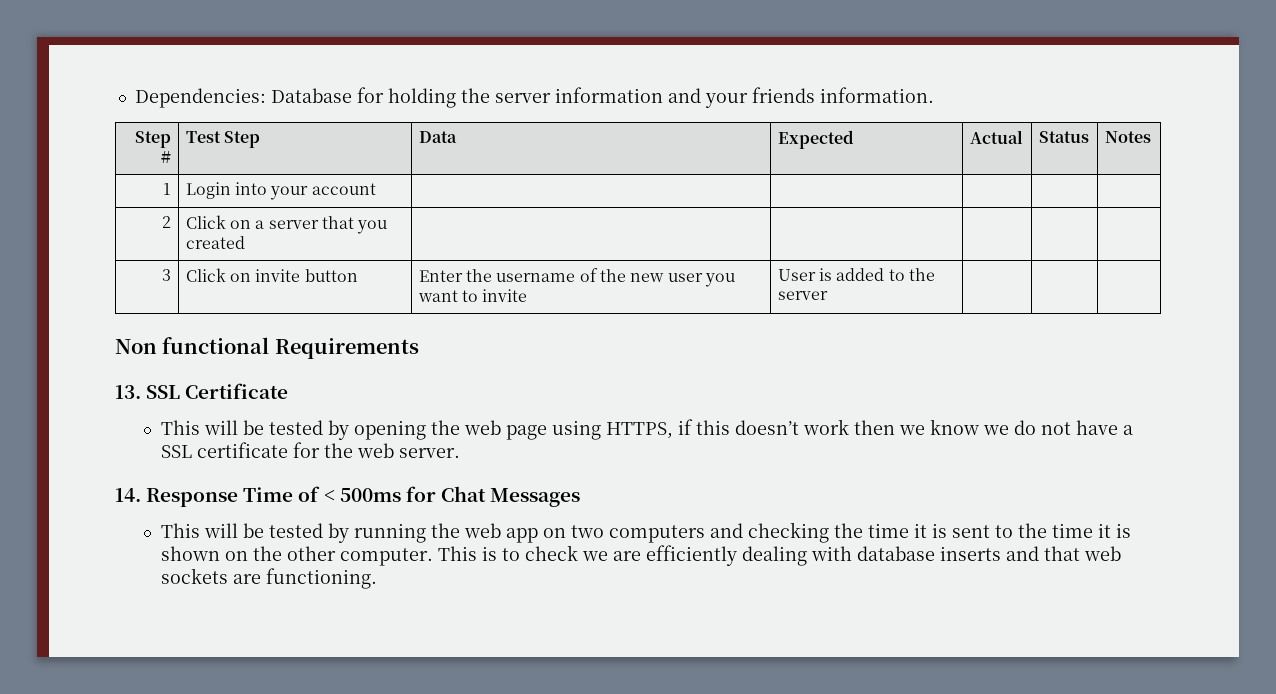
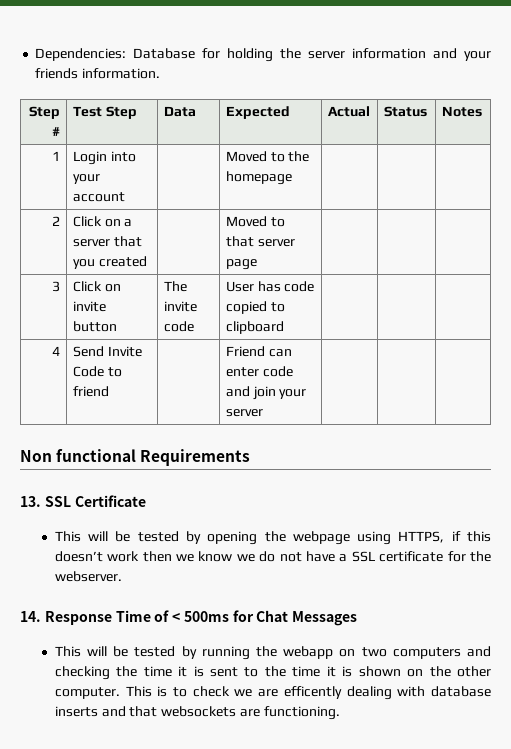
- 1 | Login into your account | | | | |
+ 1 | Login into your account | | Moved to the homepage | | |
- 2 | Click on a server that you created | | | | |
+ 2 | Click on a server that you created | | Moved to that server page | | |
- 3 | Click on invite button | Enter the username of the new user you want to invite | User is added to the server | | |
+ 3 | Click on invite button | The invite code | User has code copied to clipboard | | |
+ 4 | Send Invite Code to friend | | Friend can enter code and join your server | | |
- This will be tested by opening the web page using HTTPS, if this doesn’t work then we know we do not have a SSL certificate for the web server.
+ This will be tested by opening the webpage using HTTPS, if this doesn’t work then we know we do not have a SSL certificate for the webserver.
- This will be tested by running the web app on two computers and checking the time it is sent to the time it is shown on the other computer.
+ This will be tested by running the webapp on two computers and checking the time it is sent to the time it is shown on the other computer.
- This is to check we are efficiently dealing with database inserts and that web sockets are functioning.
+ This is to check we are efficently dealing with database inserts and that websockets are functioning.

